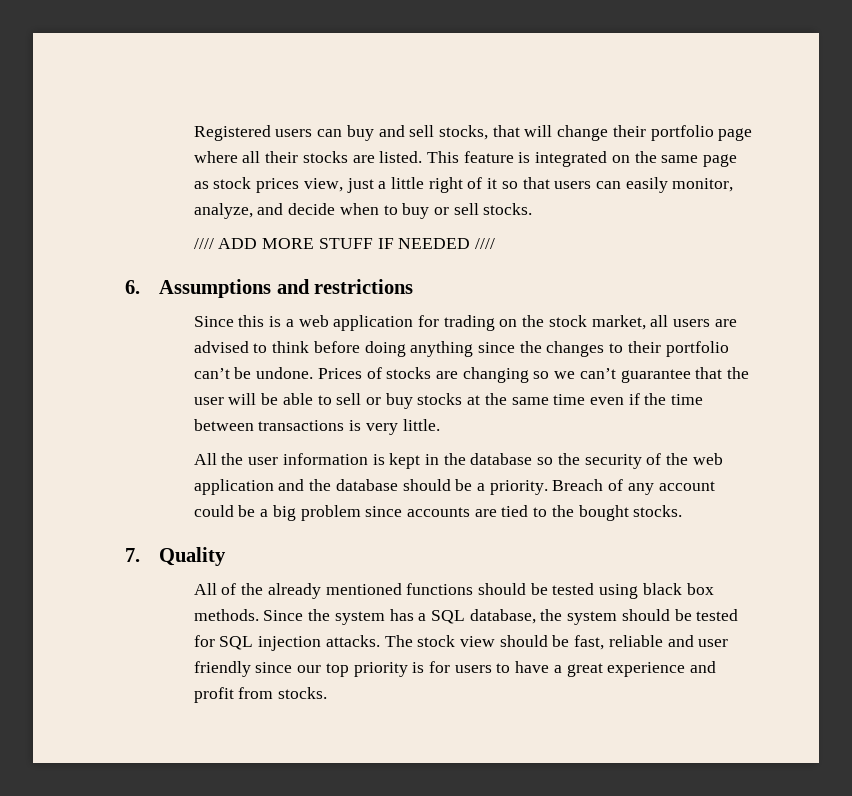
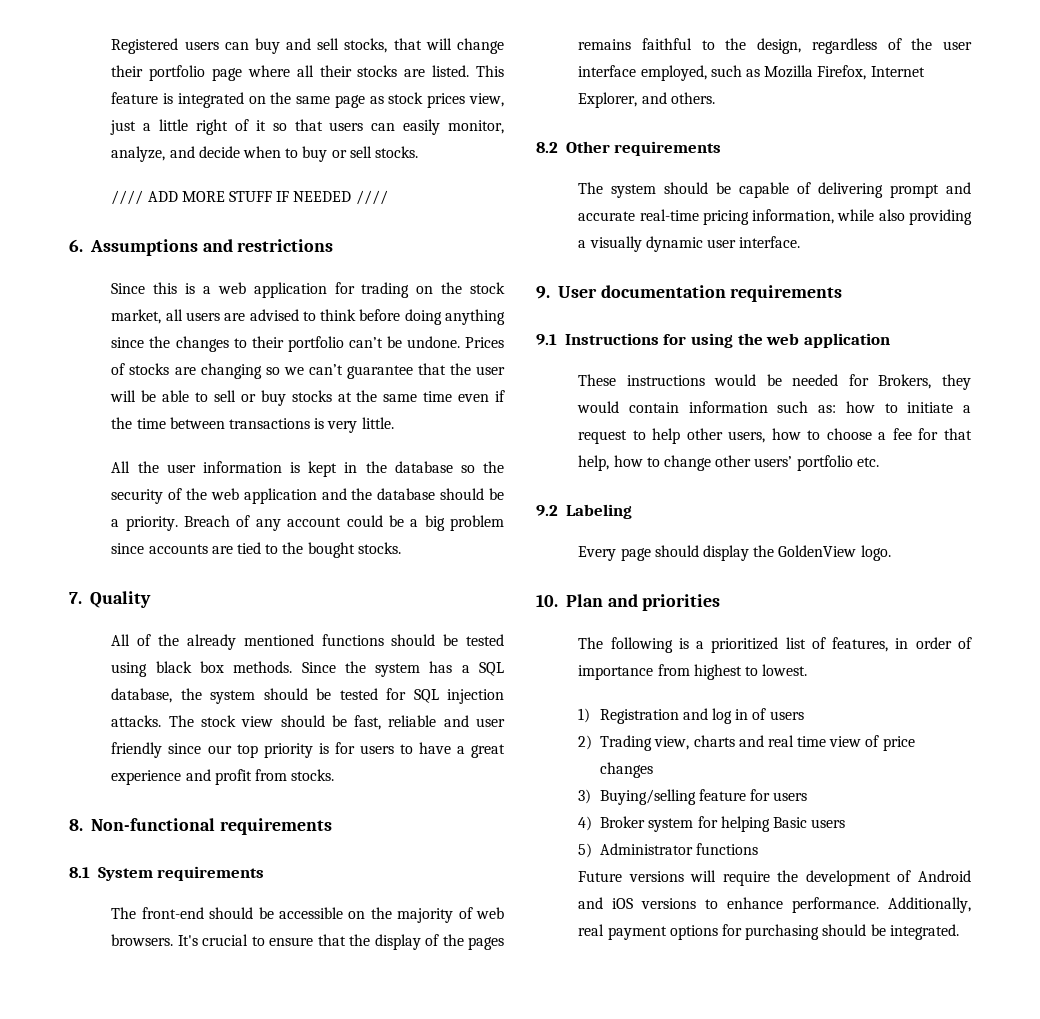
+ 8. Non-functional requirements
+ 8.1 System requirements
+ The front-end should be accessible on the majority of web browsers. It's crucial to ensure that the display of the pages remains faithful to the design, regardless of the user interface employed, such as Mozilla Firefox, Internet Explorer, and others.
+ 8.2 Other requirements
+ The system should be capable of delivering prompt and accurate real-time pricing information, while also providing a visually dynamic user interface.
+ 9. User documentation requirements
+ 9.1 Instructions for using the web application
+ These instructions would be needed for Brokers, they would contain information such as: how to initiate a request to help other users, how to choose a fee for that help, how to change other users’ portfolio etc.
+ 9.2 Labeling
+ Every page should display the GoldenView logo.
+ 10. Plan and priorities
+ The following is a prioritized list of features, in order of importance from highest to lowest.
+ 1) Registration and log in of users
+ 2) Trading view, charts and real time view of price changes
+ 3) Buying/selling feature for users
+ 4) Broker system for helping Basic users
+ 5) Administrator functions
+ Future versions will require the development of Android and iOS versions to enhance performance. Additionally, real payment options for purchasing should be integrated.

